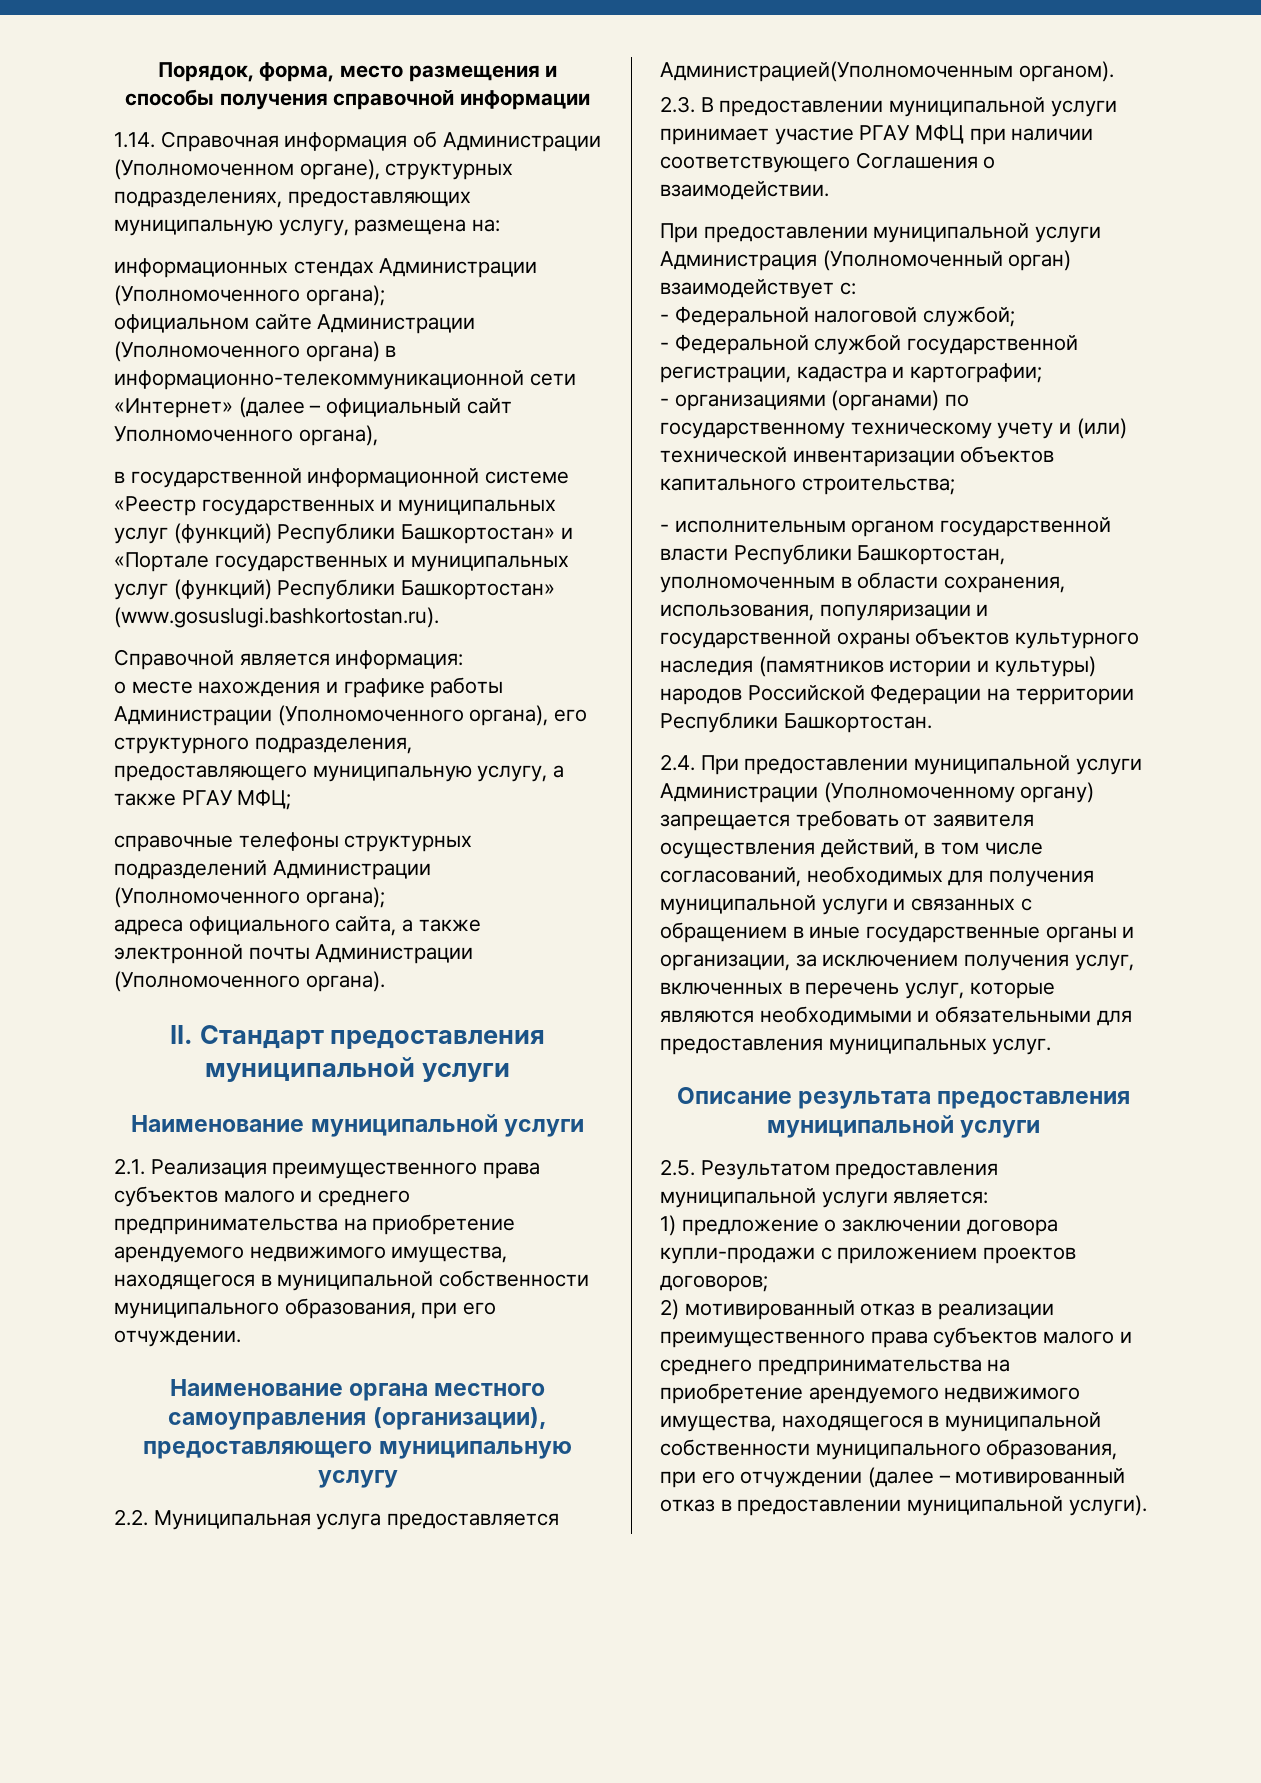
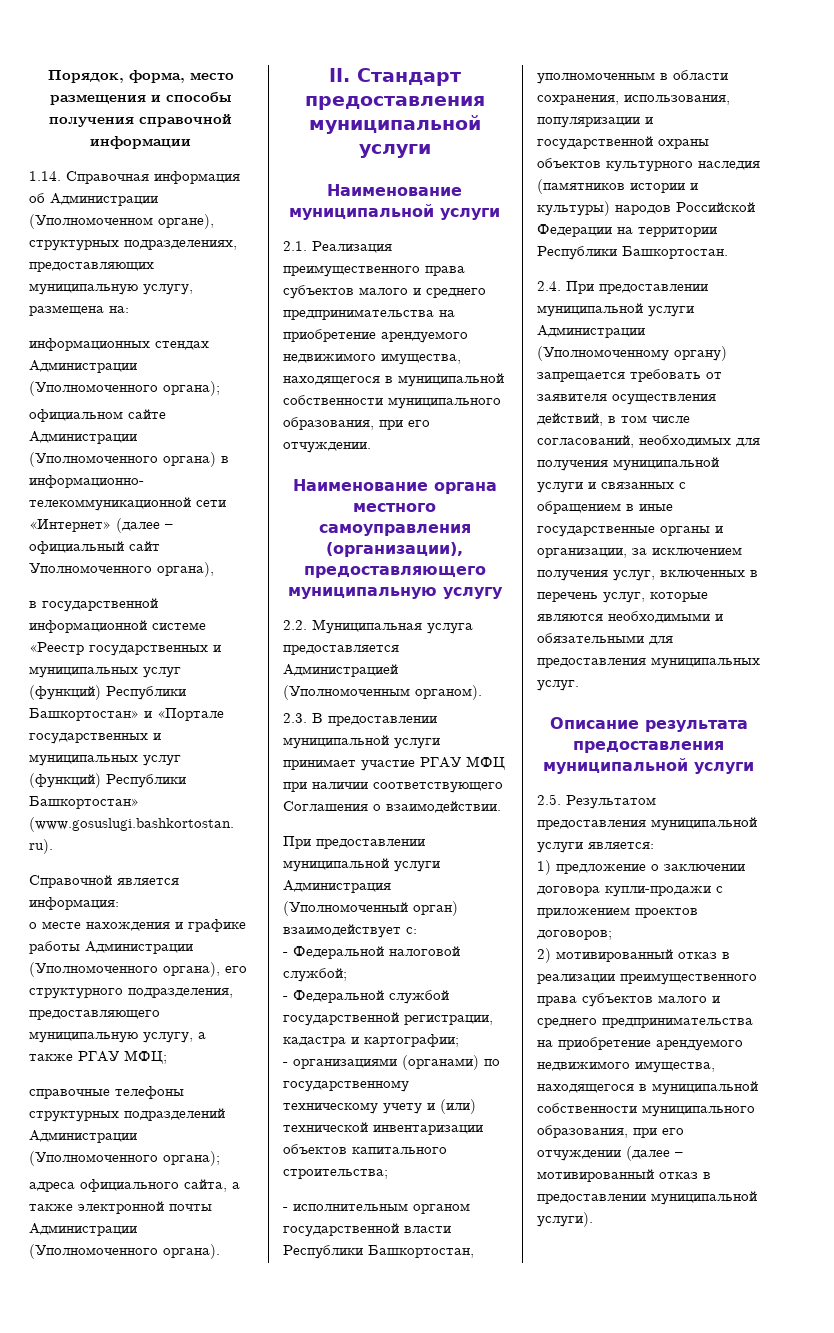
- 2.2. Муниципальная услуга предоставляется Администрацией(Уполномоченным органом).
+ 2.2. Муниципальная услуга предоставляется Администрацией (Уполномоченным органом).

